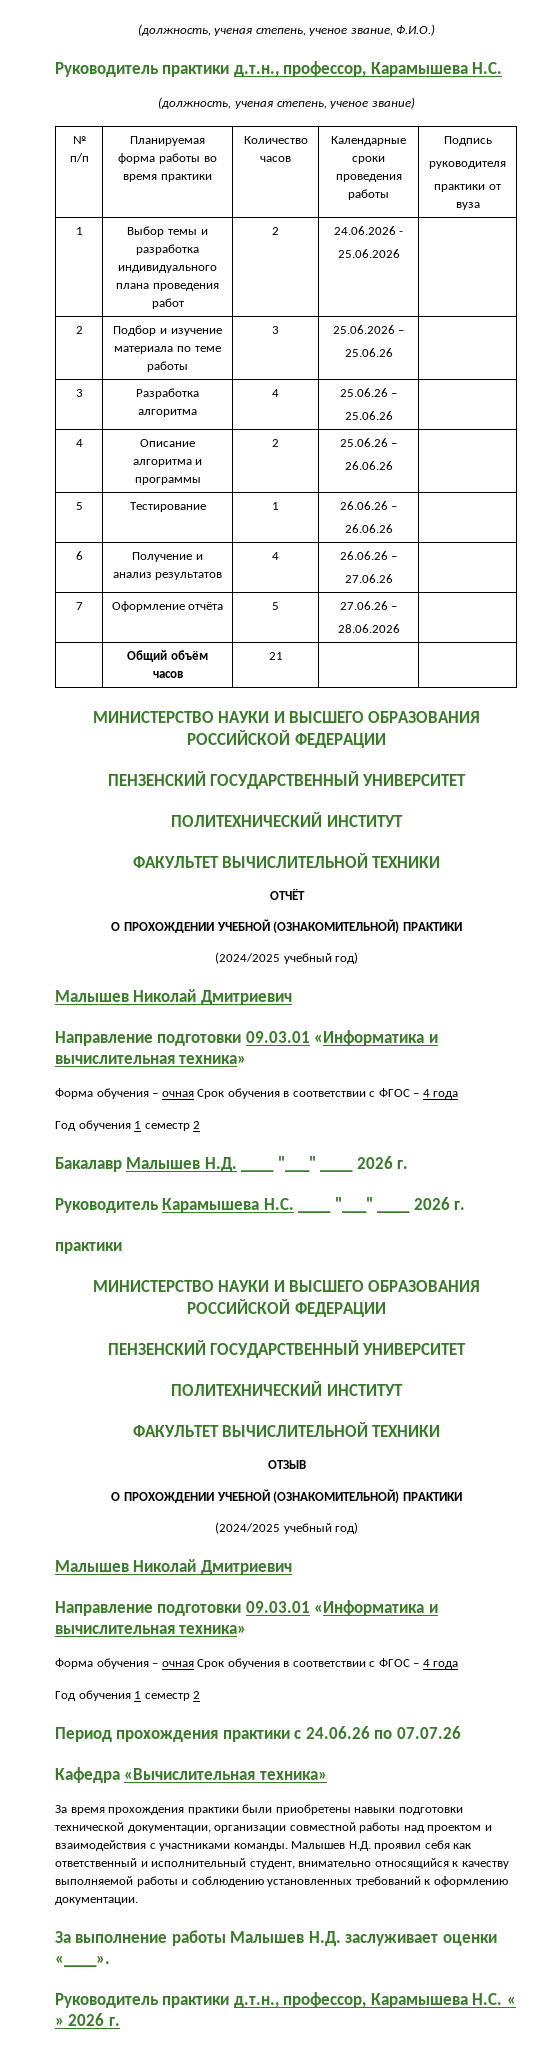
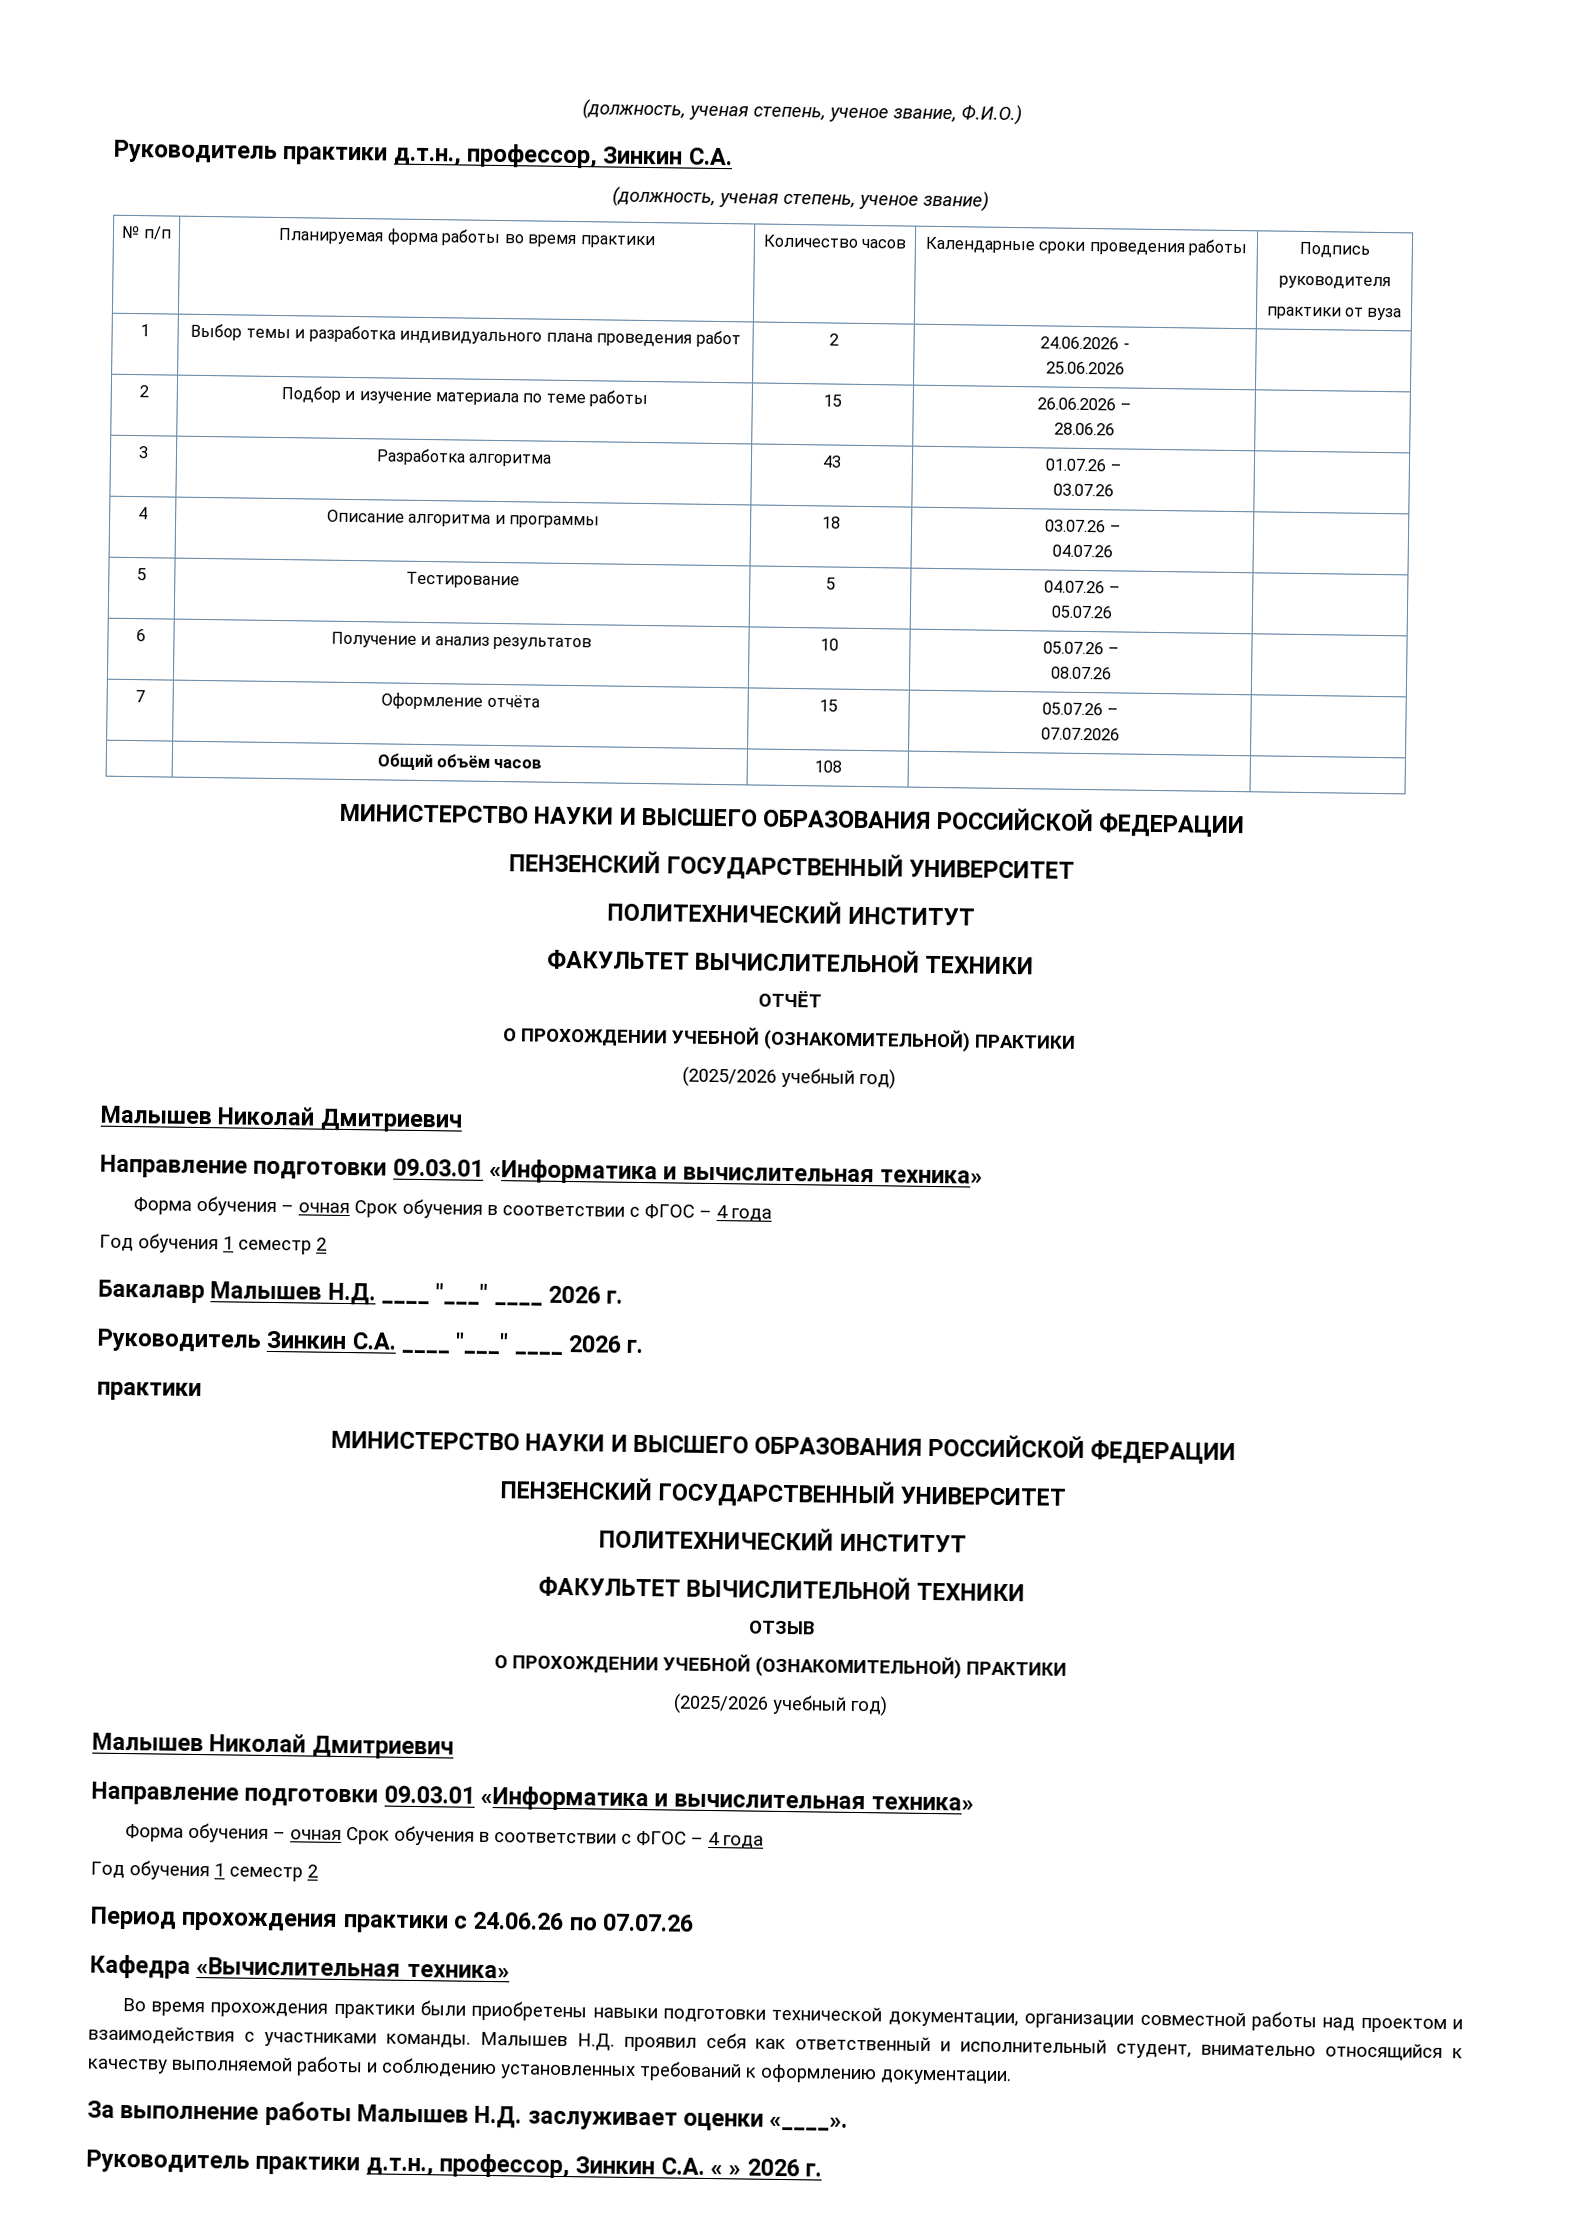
  (должность, ученая степень, ученое звание, Ф.И.О.)
- Руководитель практики д.т.н., профессор, Карамышева Н.С.
+ Руководитель практики д.т.н., профессор, Зинкин С.А.
- 2 | Подбор и изучение материала по теме работы | 3 | 25.06.2026 –
- 25.06.26 |
+ 2 | Подбор и изучение материала по теме работы | 15 | 26.06.2026 –
+ 28.06.26 |
- 3 | Разработка алгоритма | 4 | 25.06.26 –
- 25.06.26 |
+ 3 | Разработка алгоритма | 43 | 01.07.26 –
+ 03.07.26 |
- 4 | Описание алгоритма и программы | 2 | 25.06.26 –
- 26.06.26 |
+ 4 | Описание алгоритма и программы | 18 | 03.07.26 –
+ 04.07.26 |
- 5 | Тестирование | 1 | 26.06.26 –
- 26.06.26 |
+ 5 | Тестирование | 5 | 04.07.26 –
+ 05.07.26 |
- 6 | Получение и анализ результатов | 4 | 26.06.26 –
- 27.06.26 |
+ 6 | Получение и анализ результатов | 10 | 05.07.26 –
+ 08.07.26 |
- 7 | Оформление отчёта | 5 | 27.06.26 –
- 28.06.2026 |
+ 7 | Оформление отчёта | 15 | 05.07.26 –
+ 07.07.2026 |
- | Общий объём часов | 21 | |
+ | Общий объём часов | 108 | |
  ОТЧЁТ
  О ПРОХОЖДЕНИИ УЧЕБНОЙ (ОЗНАКОМИТЕЛЬНОЙ) ПРАКТИКИ
- (2024/2025 учебный год)
+ (2025/2026 учебный год)
- Руководитель Карамышева Н.С. ____ "___" ____ 2026 г.
+ Руководитель Зинкин С.А. ____ "___" ____ 2026 г.
  ОТЗЫВ
  О ПРОХОЖДЕНИИ УЧЕБНОЙ (ОЗНАКОМИТЕЛЬНОЙ) ПРАКТИКИ
- (2024/2025 учебный год)
+ (2025/2026 учебный год)
- За время прохождения практики были приобретены навыки подготовки технической документации, организации совместной работы над проектом и взаимодействия с участниками команды.
+ Во время прохождения практики были приобретены навыки подготовки технической документации, организации совместной работы над проектом и взаимодействия с участниками команды.
- Руководитель практики д.т.н., профессор, Карамышева Н.С. « » 2026 г.
+ Руководитель практики д.т.н., профессор, Зинкин С.А. « » 2026 г.

